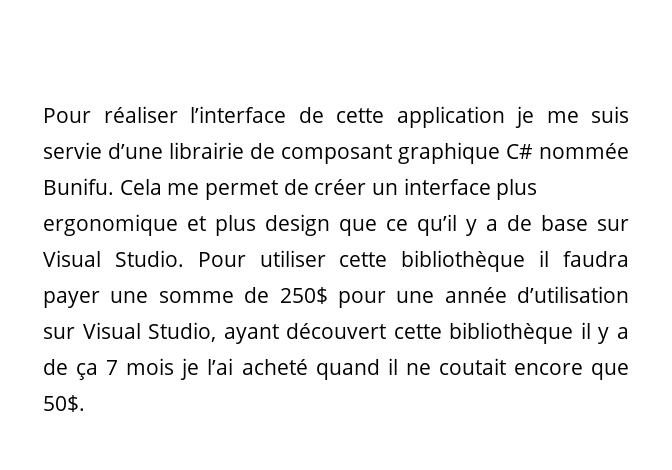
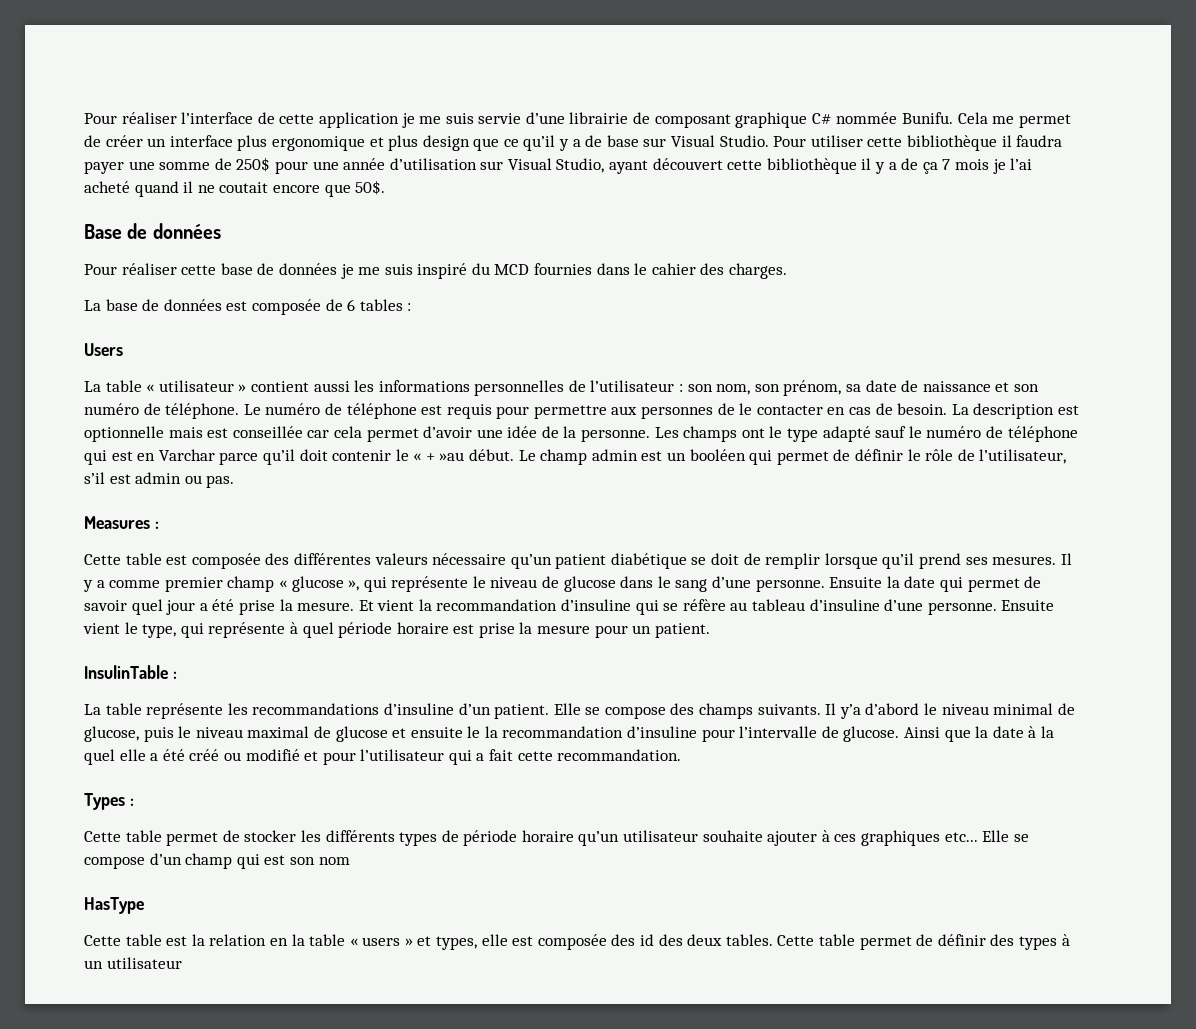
+ Base de données
+ Pour réaliser cette base de données je me suis inspiré du MCD fournies dans le cahier des charges.
+ La base de données est composée de 6 tables :
+ Users
+ La table « utilisateur » contient aussi les informations personnelles de l’utilisateur : son nom, son prénom, sa date de naissance et son numéro de téléphone. Le numéro de téléphone est requis pour permettre aux personnes de le contacter en cas de besoin. La description est optionnelle mais est conseillée car cela permet d’avoir une idée de la personne. Les champs ont le type adapté sauf le numéro de téléphone qui est en Varchar parce qu’il doit contenir le « + »au début. Le champ admin est un booléen qui permet de définir le rôle de l’utilisateur, s’il est admin ou pas.
+ Measures :
+ Cette table est composée des différentes valeurs nécessaire qu’un patient diabétique se doit de remplir lorsque qu’il prend ses mesures. Il y a comme premier champ « glucose », qui représente le niveau de glucose dans le sang d’une personne. Ensuite la date qui permet de savoir quel jour a été prise la mesure. Et vient la recommandation d’insuline qui se réfère au tableau d’insuline d’une personne. Ensuite vient le type, qui représente à quel période horaire est prise la mesure pour un patient.
+ InsulinTable :
+ La table représente les recommandations d’insuline d’un patient. Elle se compose des champs suivants. Il y’a d’abord le niveau minimal de glucose, puis le niveau maximal de glucose et ensuite le la recommandation d’insuline pour l’intervalle de glucose. Ainsi que la date à la quel elle a été créé ou modifié et pour l’utilisateur qui a fait cette recommandation.
+ Types :
+ Cette table permet de stocker les différents types de période horaire qu’un utilisateur souhaite ajouter à ces graphiques etc... Elle se compose d’un champ qui est son nom
+ HasType
+ Cette table est la relation en la table « users » et types, elle est composée des id des deux tables. Cette table permet de définir des types à un utilisateur

